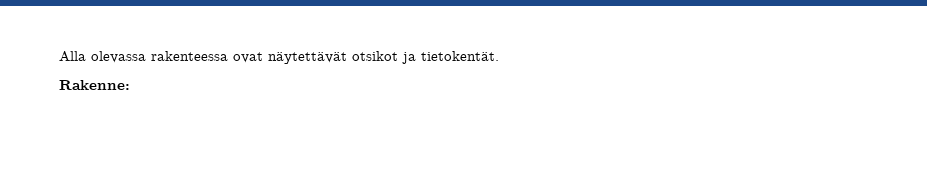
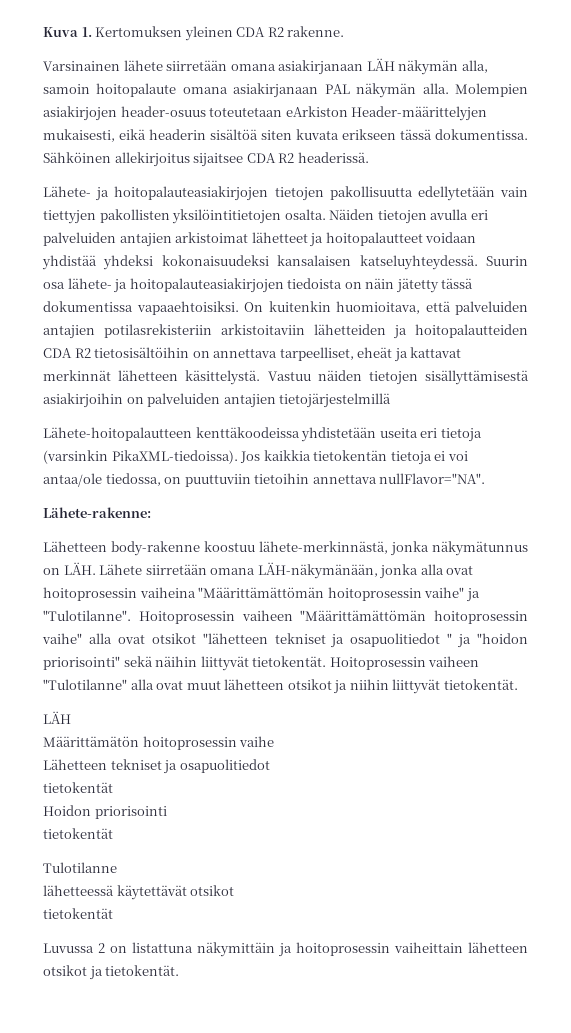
- Alla olevassa rakenteessa ovat näytettävät otsikot ja tietokentät.
+ Kuva 1. Kertomuksen yleinen CDA R2 rakenne.
+ Varsinainen lähete siirretään omana asiakirjanaan LÄH näkymän alla, samoin hoitopalaute omana asiakirjanaan PAL näkymän alla. Molempien asiakirjojen header-osuus toteutetaan eArkiston Header-määrittelyjen mukaisesti, eikä headerin sisältöä siten kuvata erikseen tässä dokumentissa. Sähköinen allekirjoitus sijaitsee CDA R2 headerissä.
+ Lähete- ja hoitopalauteasiakirjojen tietojen pakollisuutta edellytetään vain tiettyjen pakollisten yksilöintitietojen osalta. Näiden tietojen avulla eri palveluiden antajien arkistoimat lähetteet ja hoitopalautteet voidaan yhdistää yhdeksi kokonaisuudeksi kansalaisen katseluyhteydessä. Suurin osa lähete- ja hoitopalauteasiakirjojen tiedoista on näin jätetty tässä dokumentissa vapaaehtoisiksi. On kuitenkin huomioitava, että palveluiden antajien potilasrekisteriin arkistoitaviin lähetteiden ja hoitopalautteiden CDA R2 tietosisältöihin on annettava tarpeelliset, eheät ja kattavat merkinnät lähetteen käsittelystä. Vastuu näiden tietojen sisällyttämisestä asiakirjoihin on palveluiden antajien tietojärjestelmillä
+ Lähete-hoitopalautteen kenttäkoodeissa yhdistetään useita eri tietoja (varsinkin PikaXML-tiedoissa). Jos kaikkia tietokentän tietoja ei voi antaa/ole tiedossa, on puuttuviin tietoihin annettava nullFlavor="NA".
+ Lähete-rakenne:
+ Lähetteen body-rakenne koostuu lähete-merkinnästä, jonka näkymätunnus on LÄH. Lähete siirretään omana LÄH-näkymänään, jonka alla ovat hoitoprosessin vaiheina "Määrittämättömän hoitoprosessin vaihe" ja "Tulotilanne". Hoitoprosessin vaiheen "Määrittämättömän hoitoprosessin vaihe" alla ovat otsikot "lähetteen tekniset ja osapuolitiedot " ja "hoidon priorisointi" sekä näihin liittyvät tietokentät. Hoitoprosessin vaiheen "Tulotilanne" alla ovat muut lähetteen otsikot ja niihin liittyvät tietokentät.
+ LÄH
+ Määrittämätön hoitoprosessin vaihe
+ Lähetteen tekniset ja osapuolitiedot
+ tietokentät
+ Hoidon priorisointi
+ tietokentät
+ Tulotilanne
+ lähetteessä käytettävät otsikot
+ tietokentät
+ Luvussa 2 on listattuna näkymittäin ja hoitoprosessin vaiheittain lähetteen otsikot ja tietokentät.
- Rakenne:

